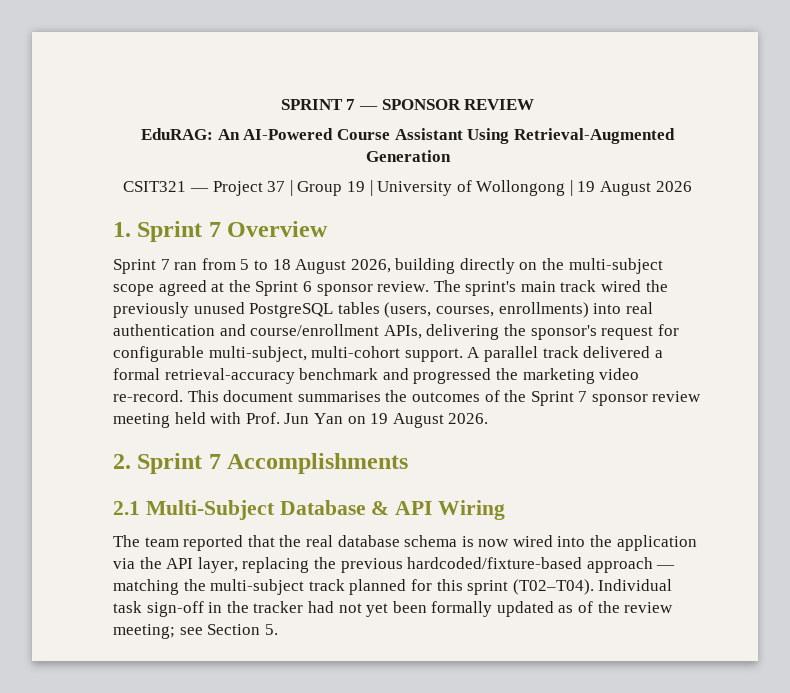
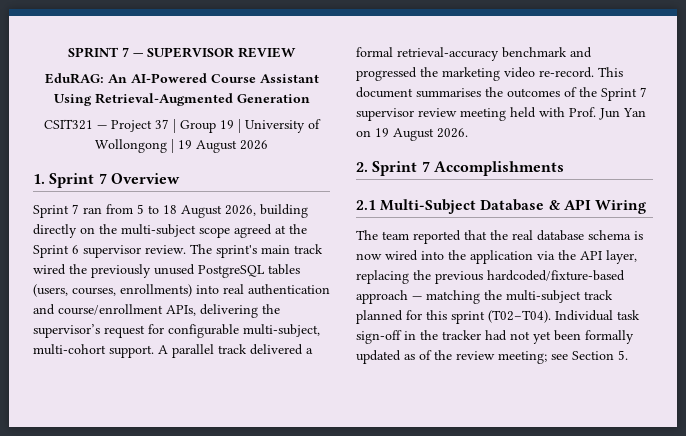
- SPRINT 7 — SPONSOR REVIEW
+ SPRINT 7 — SUPERVISOR REVIEW
- Sprint 7 ran from 5 to 18 August 2026, building directly on the multi-subject scope agreed at the Sprint 6 sponsor review.
+ Sprint 7 ran from 5 to 18 August 2026, building directly on the multi-subject scope agreed at the Sprint 6 supervisor review.
- The sprint's main track wired the previously unused PostgreSQL tables (users, courses, enrollments) into real authentication and course/enrollment APIs, delivering the sponsor's request for configurable multi-subject, multi-cohort support.
+ The sprint's main track wired the previously unused PostgreSQL tables (users, courses, enrollments) into real authentication and course/enrollment APIs, delivering the supervisor’s request for configurable multi-subject, multi-cohort support.
- This document summarises the outcomes of the Sprint 7 sponsor review meeting held with Prof. Jun Yan on 19 August 2026.
+ This document summarises the outcomes of the Sprint 7 supervisor review meeting held with Prof. Jun Yan on 19 August 2026.

